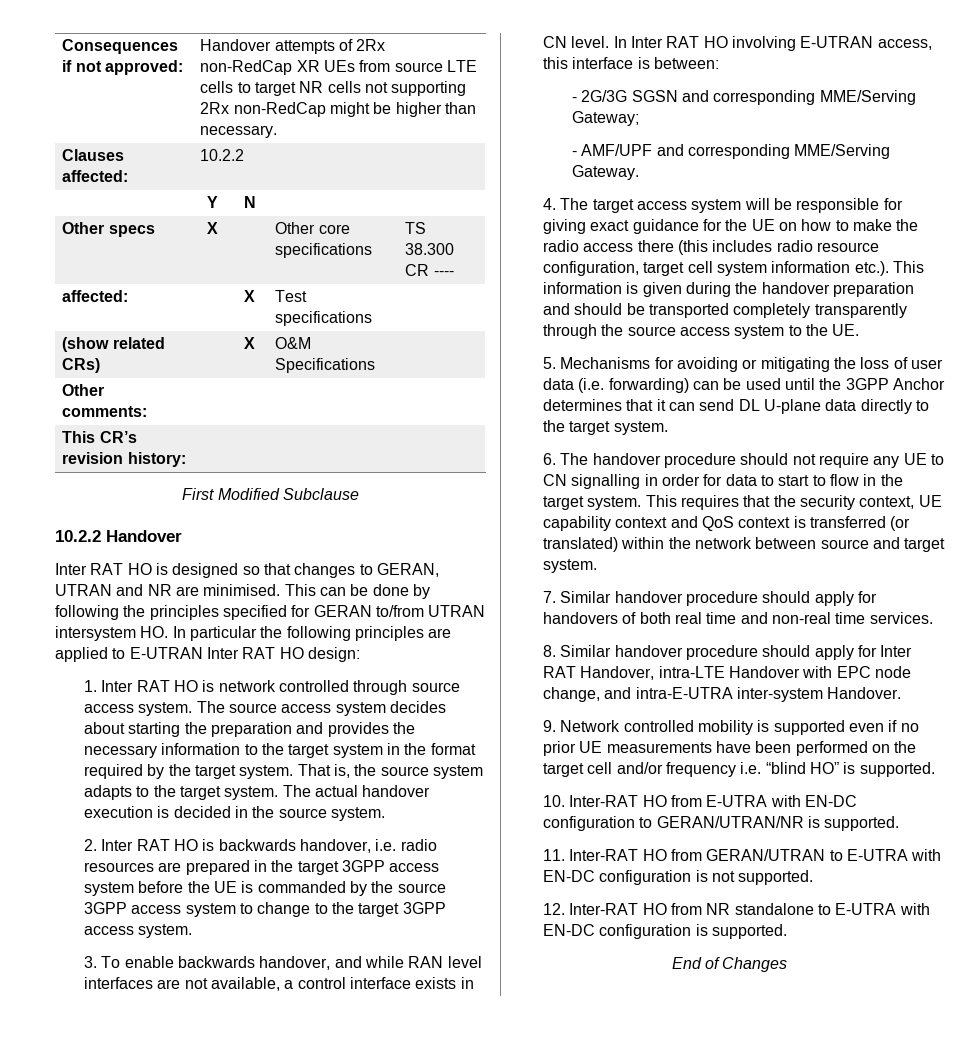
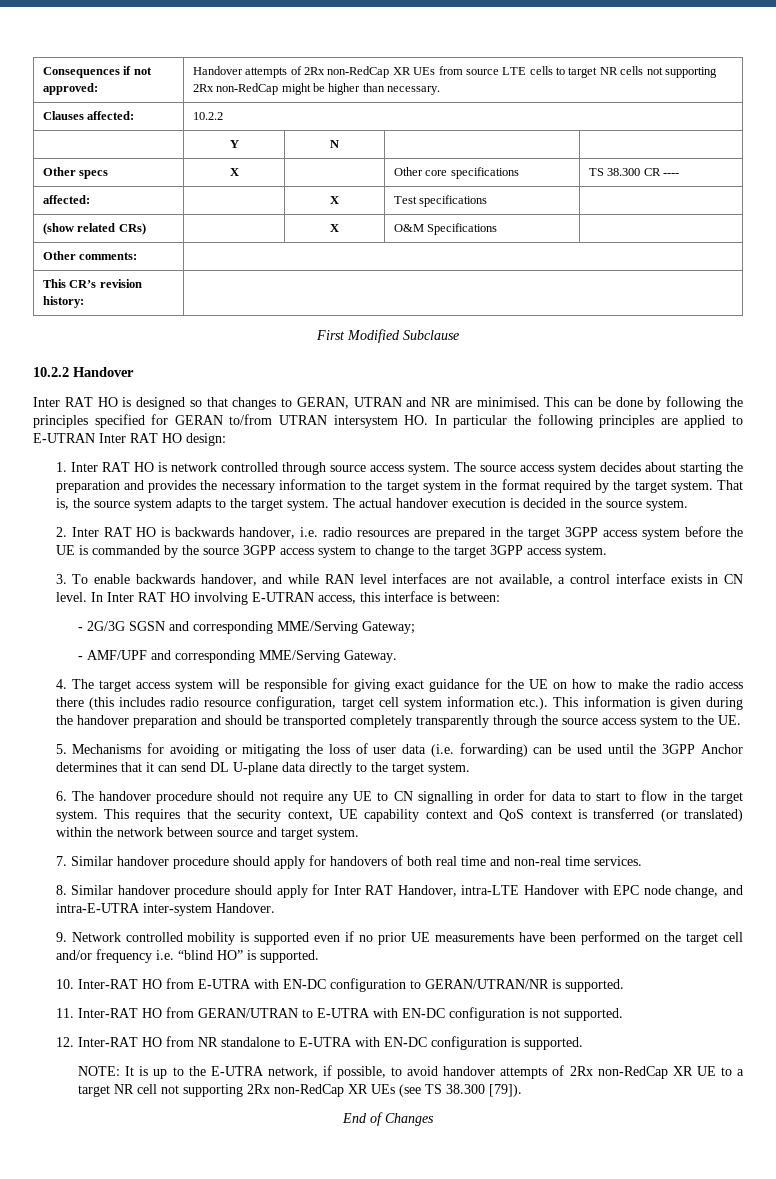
+ NOTE: It is up to the E-UTRA network, if possible, to avoid handover attempts of 2Rx non-RedCap XR UE to a target NR cell not supporting 2Rx non-RedCap XR UEs (see TS 38.300 [79]).

